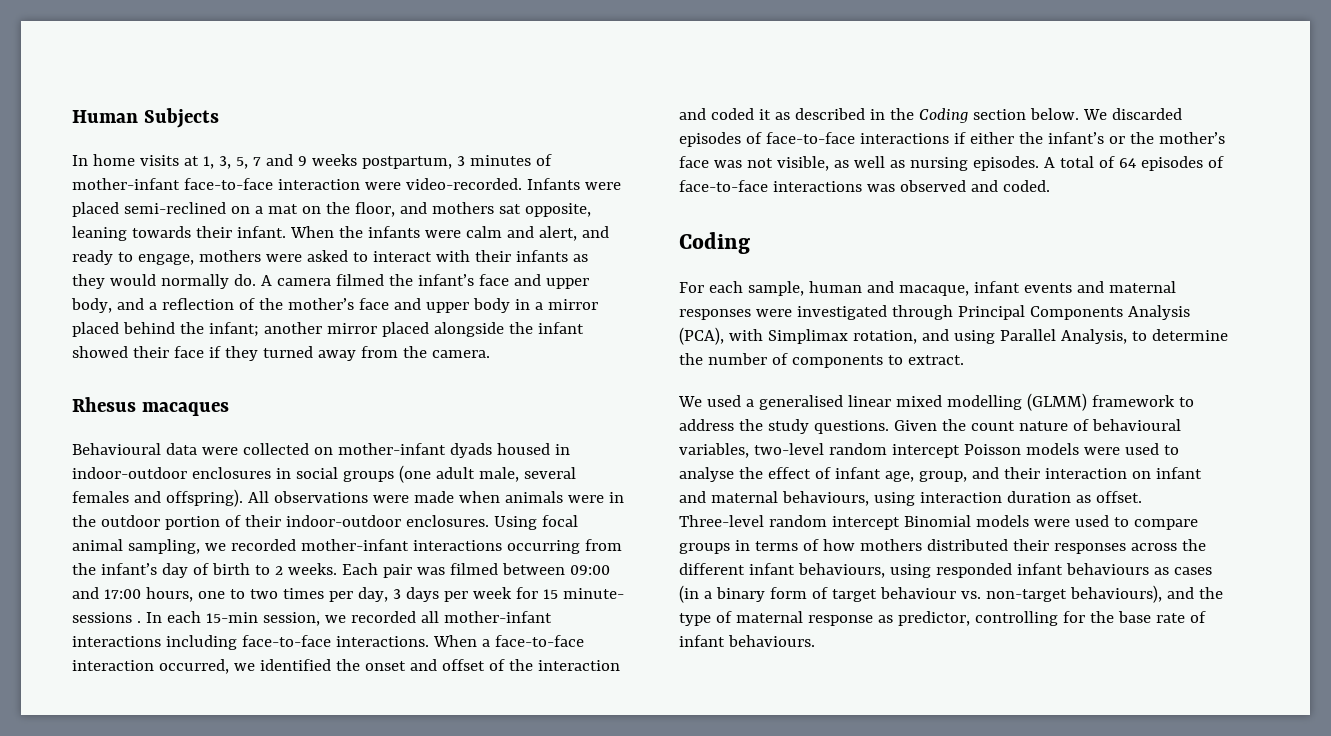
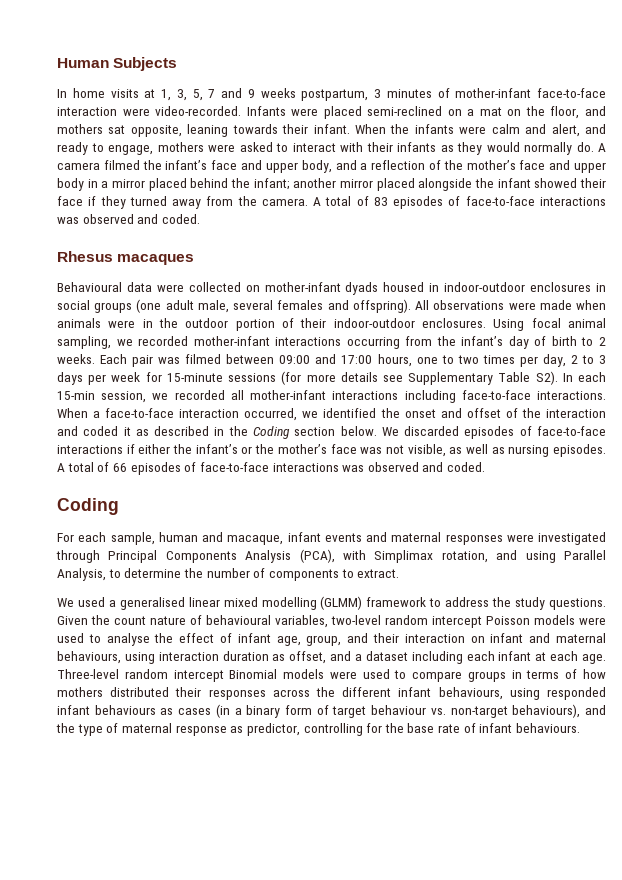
+ A total of 83 episodes of face-to-face interactions was observed and coded.
- Each pair was filmed between 09:00 and 17:00 hours, one to two times per day, 3 days per week for 15 minute- sessions . In each 15-min session, we recorded all mother-infant interactions including face-to-face interactions.
+ Each pair was filmed between 09:00 and 17:00 hours, one to two times per day, 2 to 3 days per week for 15-minute sessions (for more details see Supplementary Table S2). In each 15-min session, we recorded all mother-infant interactions including face-to-face interactions.
- A total of 64 episodes of face-to-face interactions was observed and coded.
+ A total of 66 episodes of face-to-face interactions was observed and coded.
- Given the count nature of behavioural variables, two-level random intercept Poisson models were used to analyse the effect of infant age, group, and their interaction on infant and maternal behaviours, using interaction duration as offset.
+ Given the count nature of behavioural variables, two-level random intercept Poisson models were used to analyse the effect of infant age, group, and their interaction on infant and maternal behaviours, using interaction duration as offset, and a dataset including each infant at each age.

